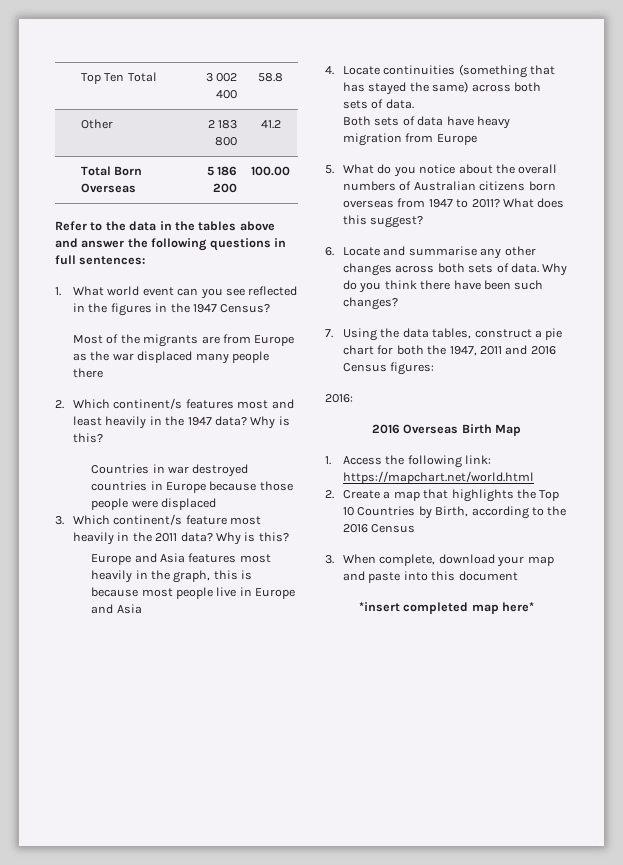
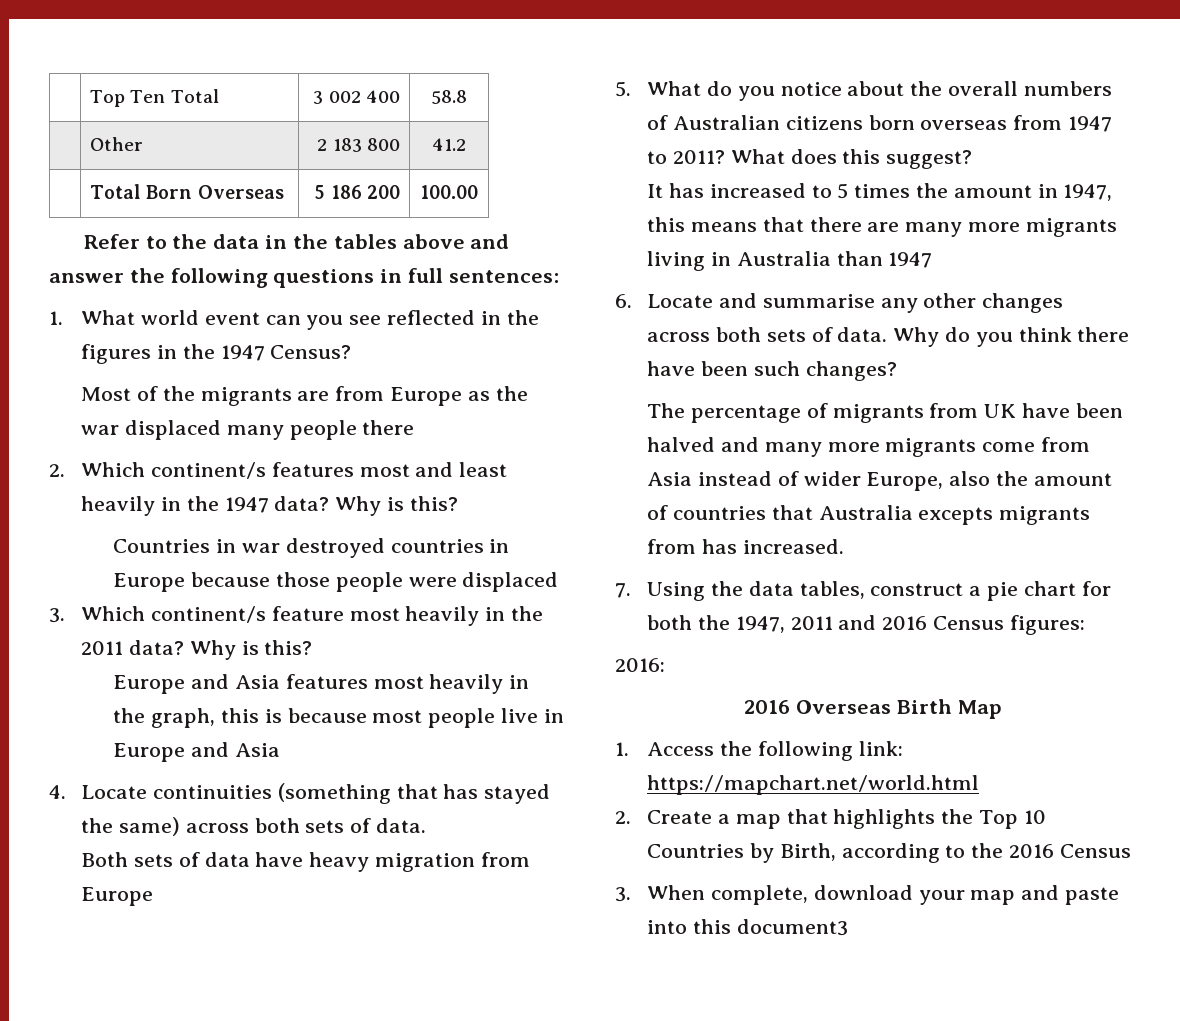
+ It has increased to 5 times the amount in 1947, this means that there are many more migrants living in Australia than 1947
+ The percentage of migrants from UK have been halved and many more migrants come from Asia instead of wider Europe, also the amount of countries that Australia excepts migrants from has increased.
- 3. When complete, download your map and paste into this document
- *insert completed map here*
+ 3. When complete, download your map and paste into this document3

